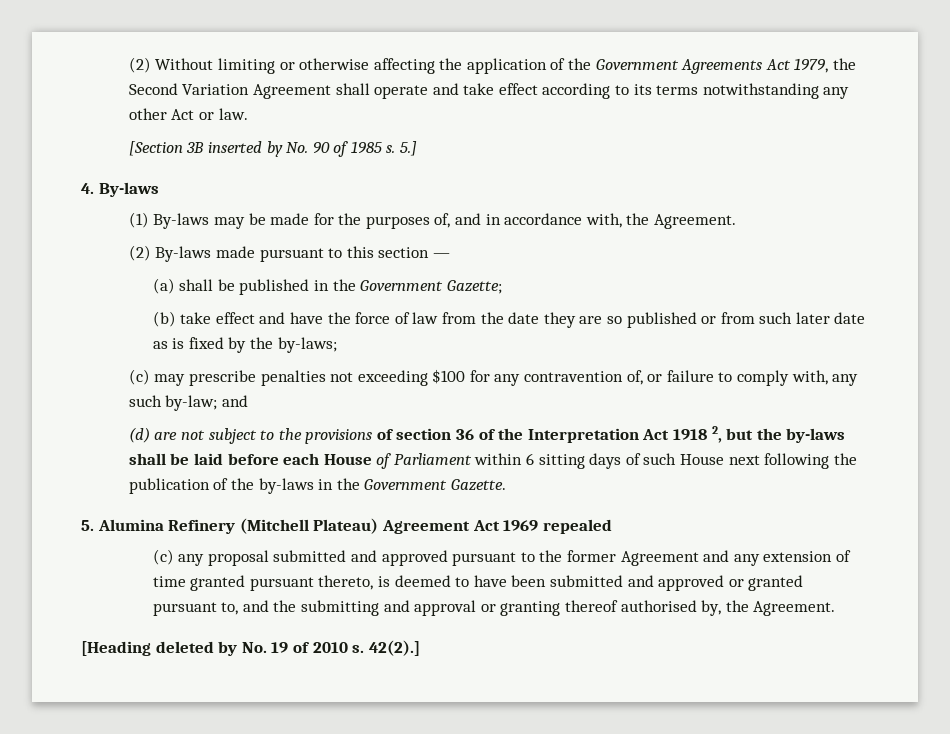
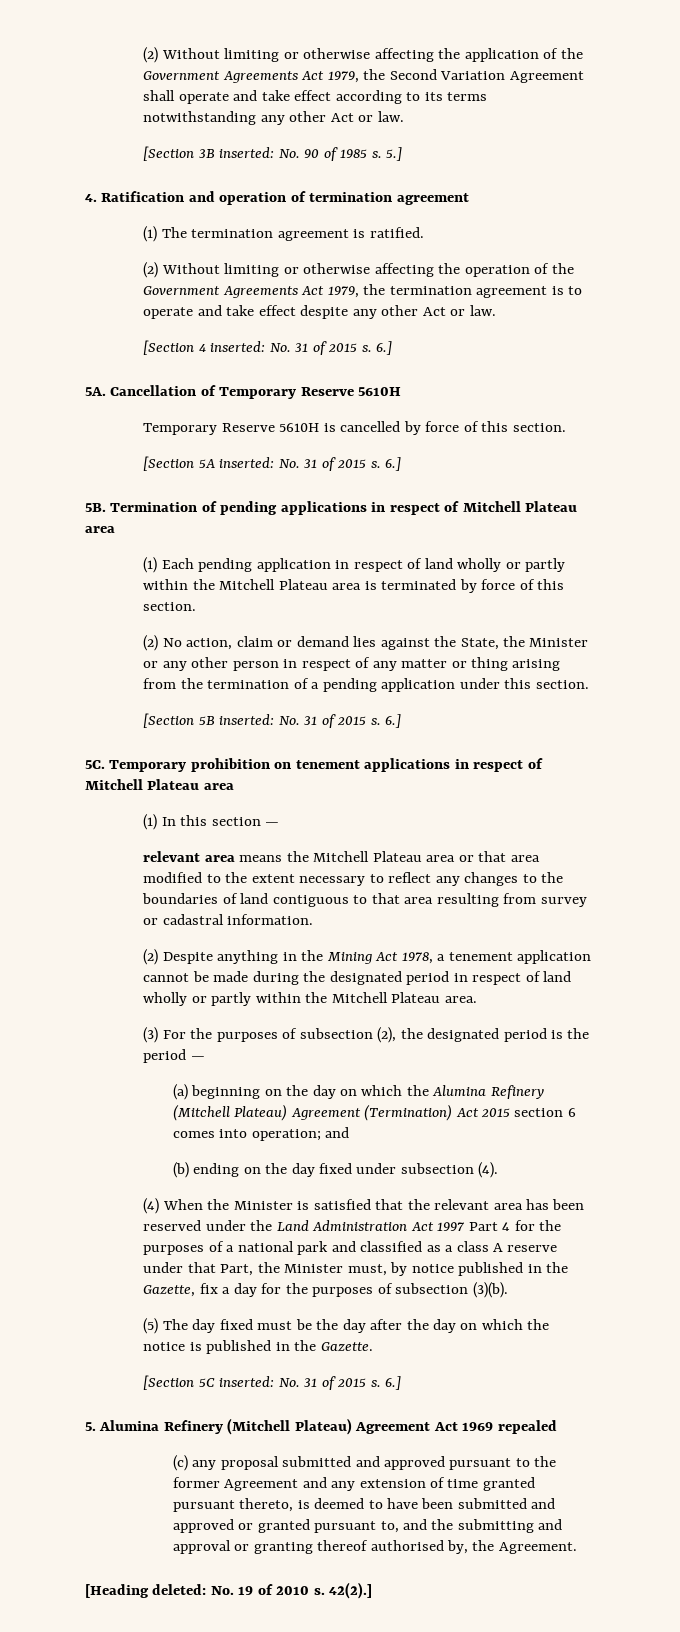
- [Section 3B inserted by No. 90 of 1985 s.
+ [Section 3B inserted: No. 90 of 1985 s.
- 4. By-laws
- (1) By-laws may be made for the purposes of, and in accordance with, the Agreement.
- (2) By-laws made pursuant to this section —
- (a) shall be published in the Government Gazette;
- (b) take effect and have the force of law from the date they are so published or from such later date as is fixed by the by-laws;
- (c) may prescribe penalties not exceeding $100 for any contravention of, or failure to comply with, any such by-law; and
- (d) are not subject to the provisions of section 36 of the Interpretation Act 1918 2, but the by-laws shall be laid before each House of Parliament within 6 sitting days of such House next following the publication of the by-laws in the Government Gazette.
+ 4. Ratification and operation of termination agreement
+ (1) The termination agreement is ratified.
+ (2) Without limiting or otherwise affecting the operation of the Government Agreements Act 1979, the termination agreement is to operate and take effect despite any other Act or law.
+ [Section 4 inserted: No. 31 of 2015 s. 6.]
+ 5A. Cancellation of Temporary Reserve 5610H
+ Temporary Reserve 5610H is cancelled by force of this section.
+ [Section 5A inserted: No. 31 of 2015 s. 6.]
+ 5B. Termination of pending applications in respect of Mitchell Plateau area
+ (1) Each pending application in respect of land wholly or partly within the Mitchell Plateau area is terminated by force of this section.
+ (2) No action, claim or demand lies against the State, the Minister or any other person in respect of any matter or thing arising from the termination of a pending application under this section.
+ [Section 5B inserted: No. 31 of 2015 s. 6.]
+ 5C. Temporary prohibition on tenement applications in respect of Mitchell Plateau area
+ (1) In this section —
+ relevant area means the Mitchell Plateau area or that area modified to the extent necessary to reflect any changes to the boundaries of land contiguous to that area resulting from survey or cadastral information.
+ (2) Despite anything in the Mining Act 1978, a tenement application cannot be made during the designated period in respect of land wholly or partly within the Mitchell Plateau area.
+ (3) For the purposes of subsection (2), the designated period is the period —
+ (a) beginning on the day on which the Alumina Refinery (Mitchell Plateau) Agreement (Termination) Act 2015 section 6 comes into operation; and
+ (b) ending on the day fixed under subsection (4).
+ (4) When the Minister is satisfied that the relevant area has been reserved under the Land Administration Act 1997 Part 4 for the purposes of a national park and classified as a class A reserve under that Part, the Minister must, by notice published in the Gazette, fix a day for the purposes of subsection (3)(b).
+ (5) The day fixed must be the day after the day on which the notice is published in the Gazette.
+ [Section 5C inserted: No. 31 of 2015 s. 6.]
- [Heading deleted by No. 19 of 2010 s.
+ [Heading deleted: No. 19 of 2010 s.

